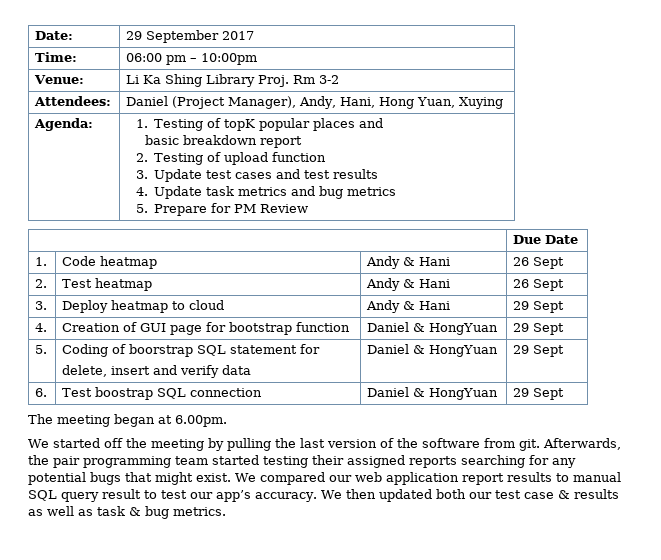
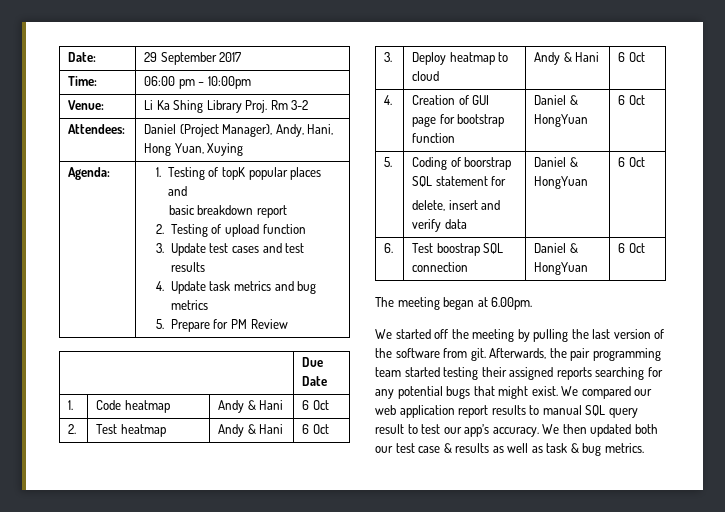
- 1. | Code heatmap | Andy & Hani | 26 Sept
+ 1. | Code heatmap | Andy & Hani | 6 Oct
- 2. | Test heatmap | Andy & Hani | 26 Sept
+ 2. | Test heatmap | Andy & Hani | 6 Oct
- 3. | Deploy heatmap to cloud | Andy & Hani | 29 Sept
+ 3. | Deploy heatmap to cloud | Andy & Hani | 6 Oct
- 4. | Creation of GUI page for bootstrap function | Daniel & HongYuan | 29 Sept
+ 4. | Creation of GUI page for bootstrap function | Daniel & HongYuan | 6 Oct
  5. | Coding of boorstrap SQL statement for
- delete, insert and verify data | Daniel & HongYuan | 29 Sept
+ delete, insert and verify data | Daniel & HongYuan | 6 Oct
- 6. | Test boostrap SQL connection | Daniel & HongYuan | 29 Sept
+ 6. | Test boostrap SQL connection | Daniel & HongYuan | 6 Oct

